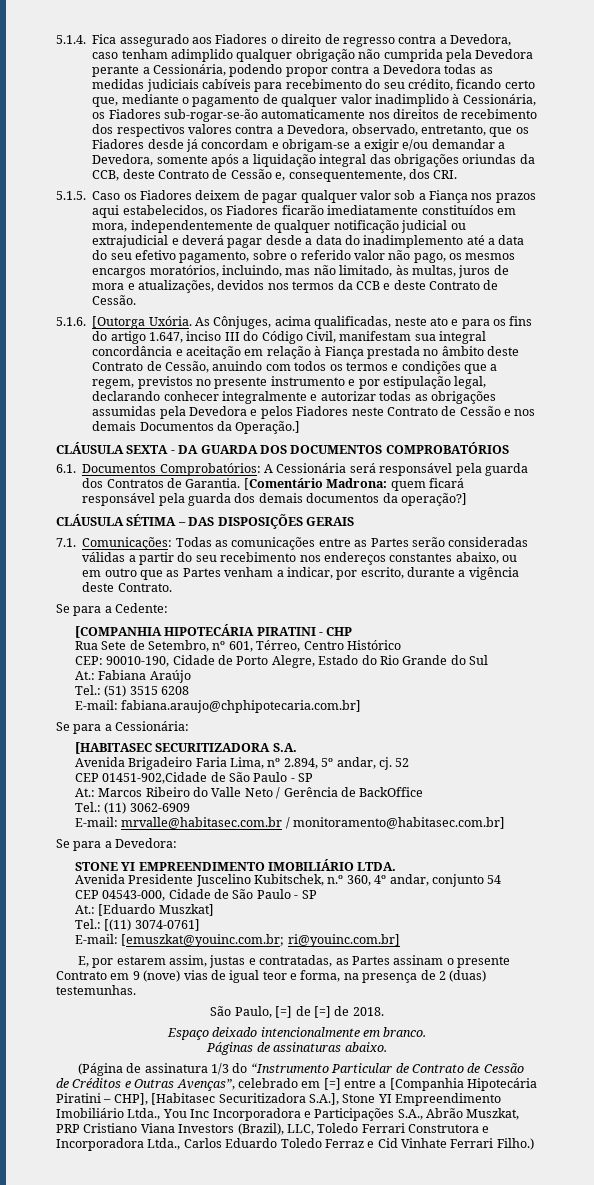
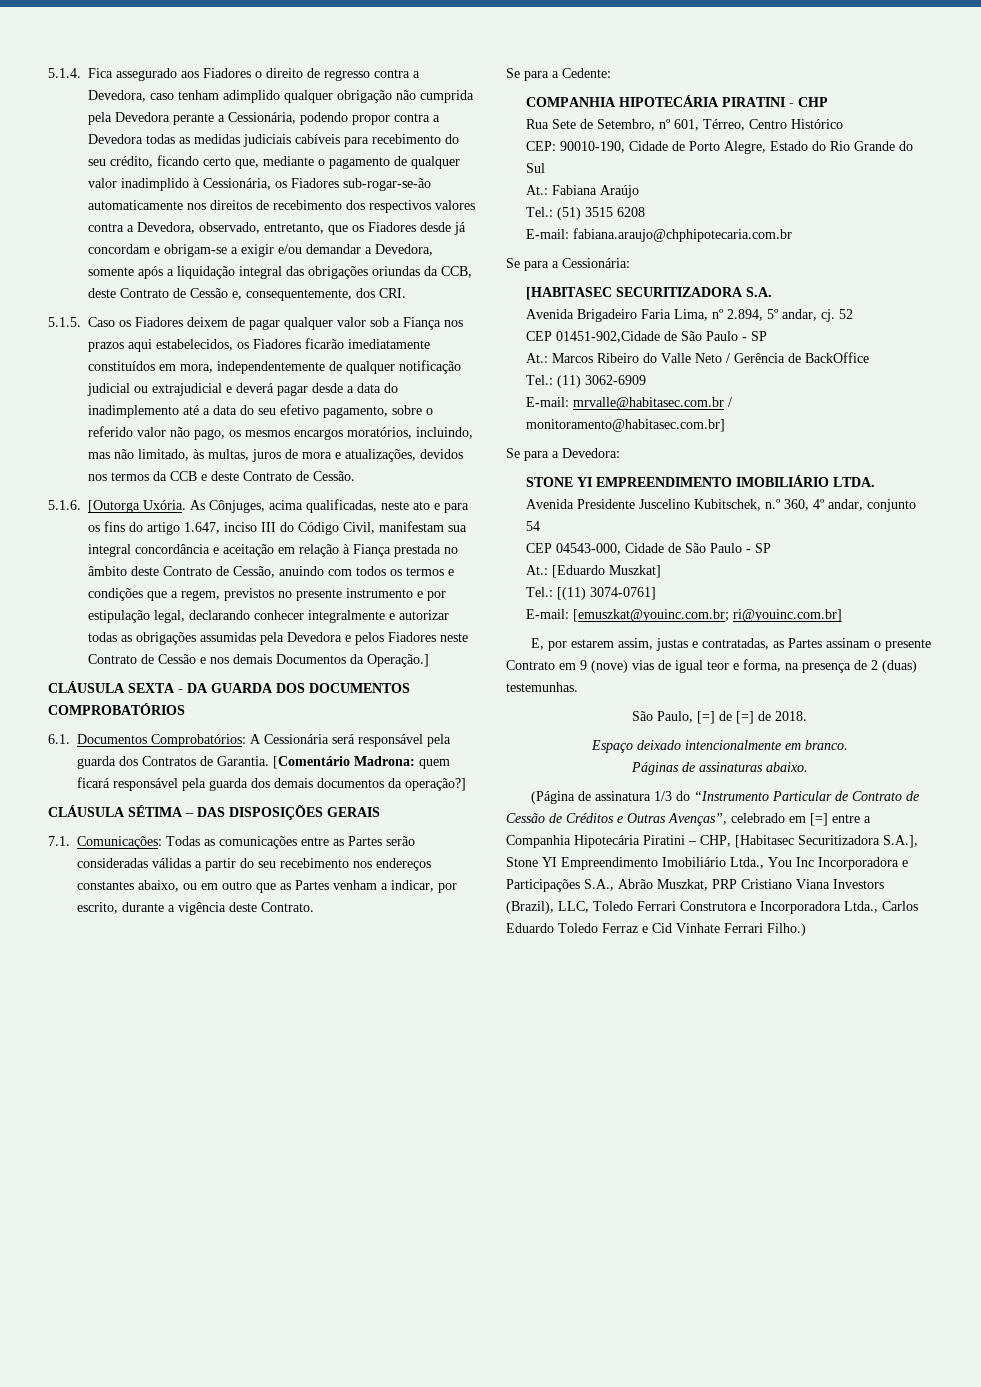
- [COMPANHIA HIPOTECÁRIA PIRATINI - CHP
+ COMPANHIA HIPOTECÁRIA PIRATINI - CHP
- E-mail: fabiana.araujo@chphipotecaria.com.br]
+ E-mail: fabiana.araujo@chphipotecaria.com.br
- (Página de assinatura 1/3 do “Instrumento Particular de Contrato de Cessão de Créditos e Outras Avenças”, celebrado em [=] entre a [Companhia Hipotecária Piratini – CHP], [Habitasec Securitizadora S.A.], Stone YI Empreendimento Imobiliário Ltda., You Inc Incorporadora e Participações S.A., Abrão Muszkat, PRP Cristiano Viana Investors (Brazil), LLC, Toledo Ferrari Construtora e Incorporadora Ltda., Carlos Eduardo Toledo Ferraz e Cid Vinhate Ferrari Filho.)
+ (Página de assinatura 1/3 do “Instrumento Particular de Contrato de Cessão de Créditos e Outras Avenças”, celebrado em [=] entre a Companhia Hipotecária Piratini – CHP, [Habitasec Securitizadora S.A.], Stone YI Empreendimento Imobiliário Ltda., You Inc Incorporadora e Participações S.A., Abrão Muszkat, PRP Cristiano Viana Investors (Brazil), LLC, Toledo Ferrari Construtora e Incorporadora Ltda., Carlos Eduardo Toledo Ferraz e Cid Vinhate Ferrari Filho.)

